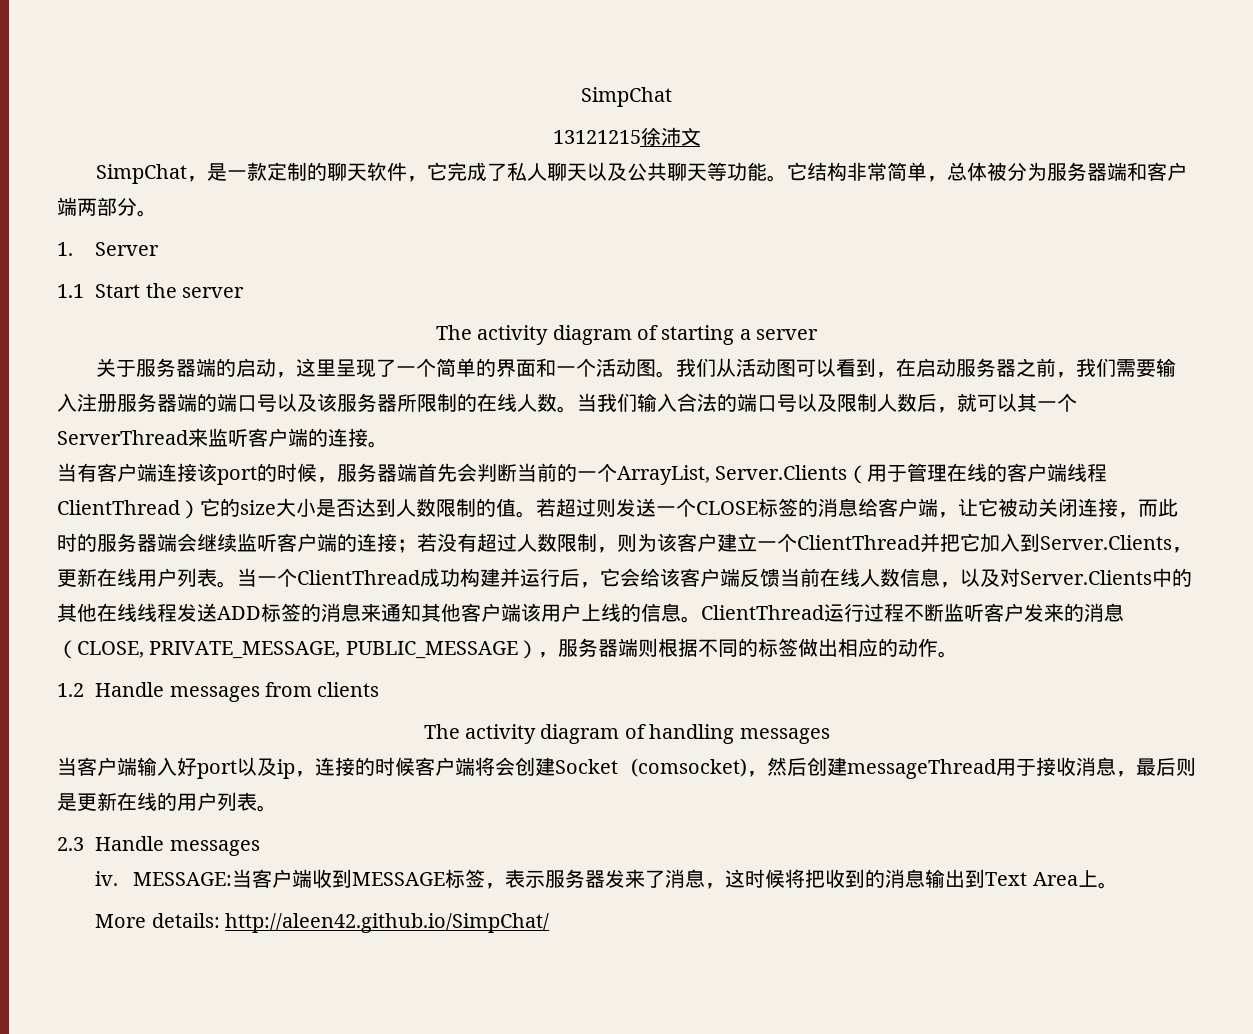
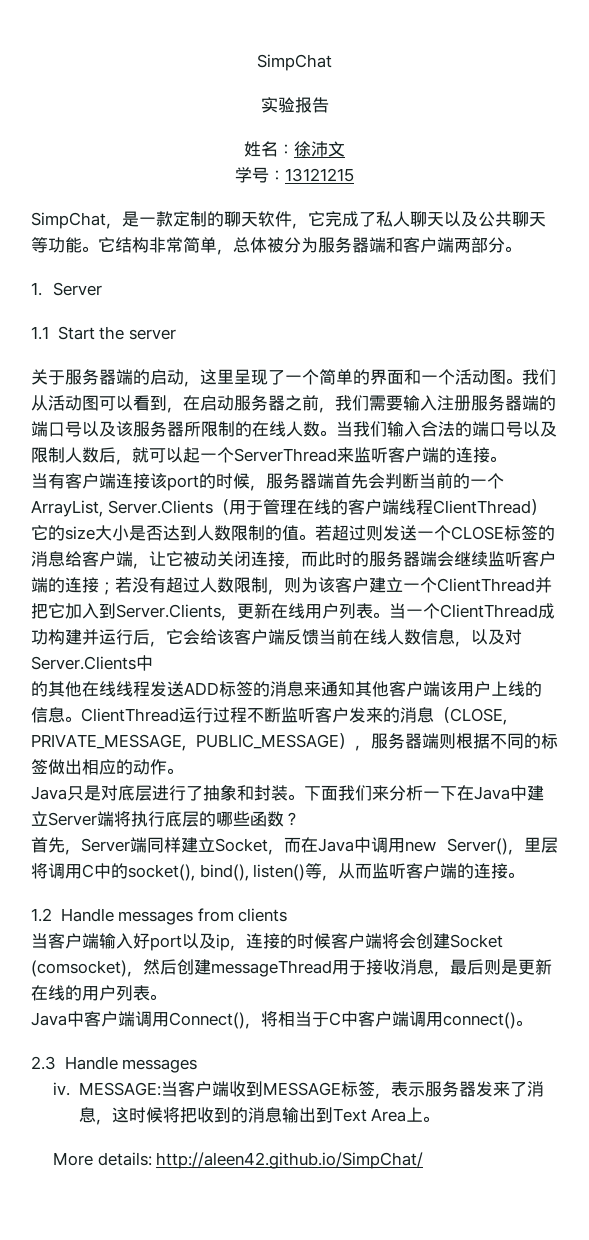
- 13121215徐沛文
+ 实验报告
+ 姓名：徐沛文
+ 学号：13121215
- The activity diagram of starting a server
- 当我们输入合法的端口号以及限制人数后，就可以其一个ServerThread来监听客户端的连接。
+ 当我们输入合法的端口号以及限制人数后，就可以起一个ServerThread来监听客户端的连接。
- 当一个ClientThread成功构建并运行后，它会给该客户端反馈当前在线人数信息，以及对Server.Clients中的其他在线线程发送ADD标签的消息来通知其他客户端该用户上线的信息。
+ 当一个ClientThread成功构建并运行后，它会给该客户端反馈当前在线人数信息，以及对Server.Clients中
+ 的其他在线线程发送ADD标签的消息来通知其他客户端该用户上线的信息。
+ Java只是对底层进行了抽象和封装。下面我们来分析一下在Java中建立Server端将执行底层的哪些函数？
+ 首先，Server端同样建立Socket，而在Java中调用new Server()，里层将调用C中的socket(), bind(), listen()等，从而监听客户端的连接。
- The activity diagram of handling messages
+ Java中客户端调用Connect()，将相当于C中客户端调用connect()。

